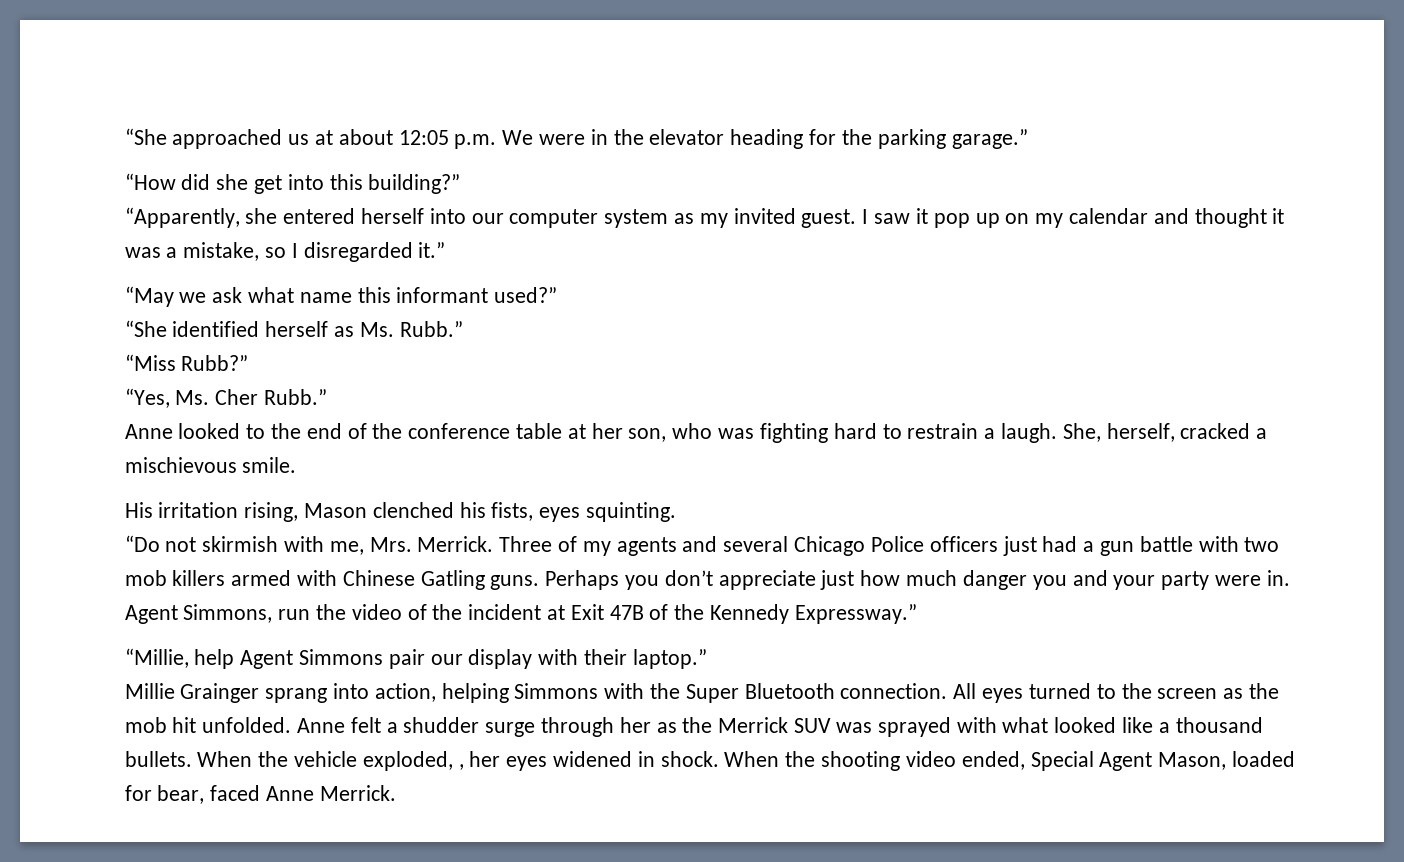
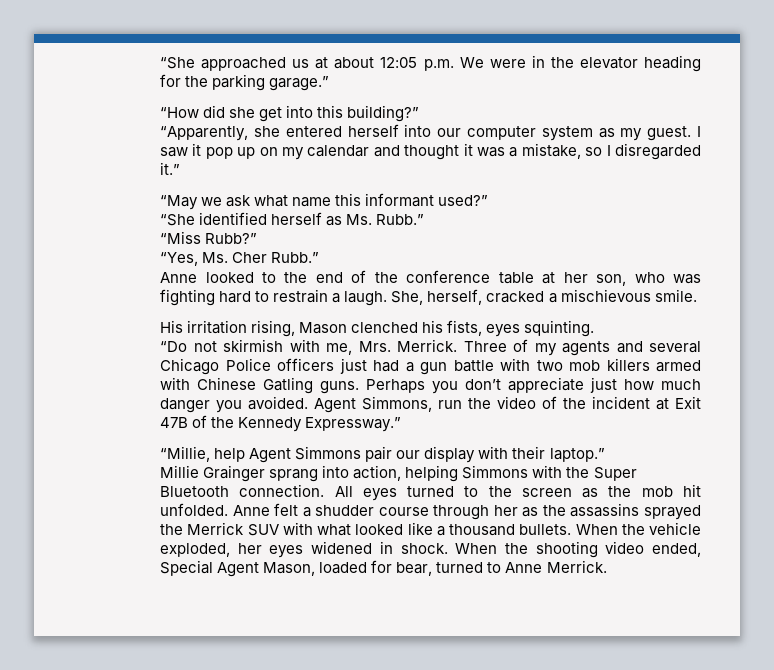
- “Apparently, she entered herself into our computer system as my invited guest.
+ “Apparently, she entered herself into our computer system as my guest.
- Perhaps you don’t appreciate just how much danger you and your party were in.
+ Perhaps you don’t appreciate just how much danger you avoided.
- Anne felt a shudder surge through her as the Merrick SUV was sprayed with what looked like a thousand bullets.
+ Anne felt a shudder course through her as the assassins sprayed the Merrick SUV with what looked like a thousand bullets.
- When the vehicle exploded, , her eyes widened in shock.
+ When the vehicle exploded, her eyes widened in shock.
- When the shooting video ended, Special Agent Mason, loaded for bear, faced Anne Merrick.
+ When the shooting video ended, Special Agent Mason, loaded for bear, turned to Anne Merrick.

